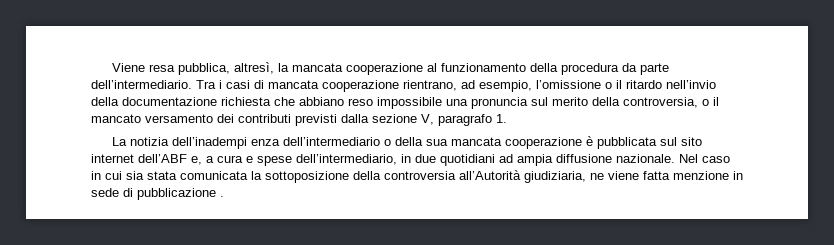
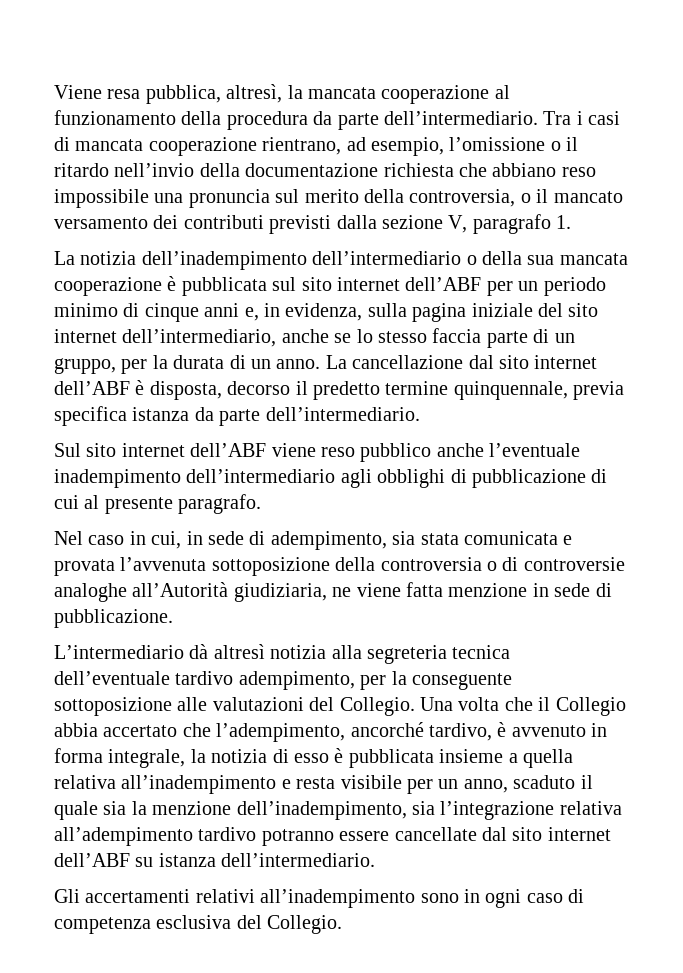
- La notizia dell’inadempi enza dell’intermediario o della sua mancata cooperazione è pubblicata sul sito internet dell’ABF e, a cura e spese dell’intermediario, in due quotidiani ad ampia diffusione nazionale. Nel caso in cui sia stata comunicata la sottoposizione della controversia all’Autorità giudiziaria, ne viene fatta menzione in sede di pubblicazione .
+ La notizia dell’inadempimento dell’intermediario o della sua mancata cooperazione è pubblicata sul sito internet dell’ABF per un periodo minimo di cinque anni e, in evidenza, sulla pagina iniziale del sito internet dell’intermediario, anche se lo stesso faccia parte di un gruppo, per la durata di un anno. La cancellazione dal sito internet dell’ABF è disposta, decorso il predetto termine quinquennale, previa specifica istanza da parte dell’intermediario.
+ Sul sito internet dell’ABF viene reso pubblico anche l’eventuale inadempimento dell’intermediario agli obblighi di pubblicazione di cui al presente paragrafo.
+ Nel caso in cui, in sede di adempimento, sia stata comunicata e provata l’avvenuta sottoposizione della controversia o di controversie analoghe all’Autorità giudiziaria, ne viene fatta menzione in sede di pubblicazione.
+ L’intermediario dà altresì notizia alla segreteria tecnica dell’eventuale tardivo adempimento, per la conseguente sottoposizione alle valutazioni del Collegio. Una volta che il Collegio abbia accertato che l’adempimento, ancorché tardivo, è avvenuto in forma integrale, la notizia di esso è pubblicata insieme a quella relativa all’inadempimento e resta visibile per un anno, scaduto il quale sia la menzione dell’inadempimento, sia l’integrazione relativa all’adempimento tardivo potranno essere cancellate dal sito internet dell’ABF su istanza dell’intermediario.
+ Gli accertamenti relativi all’inadempimento sono in ogni caso di competenza esclusiva del Collegio.

